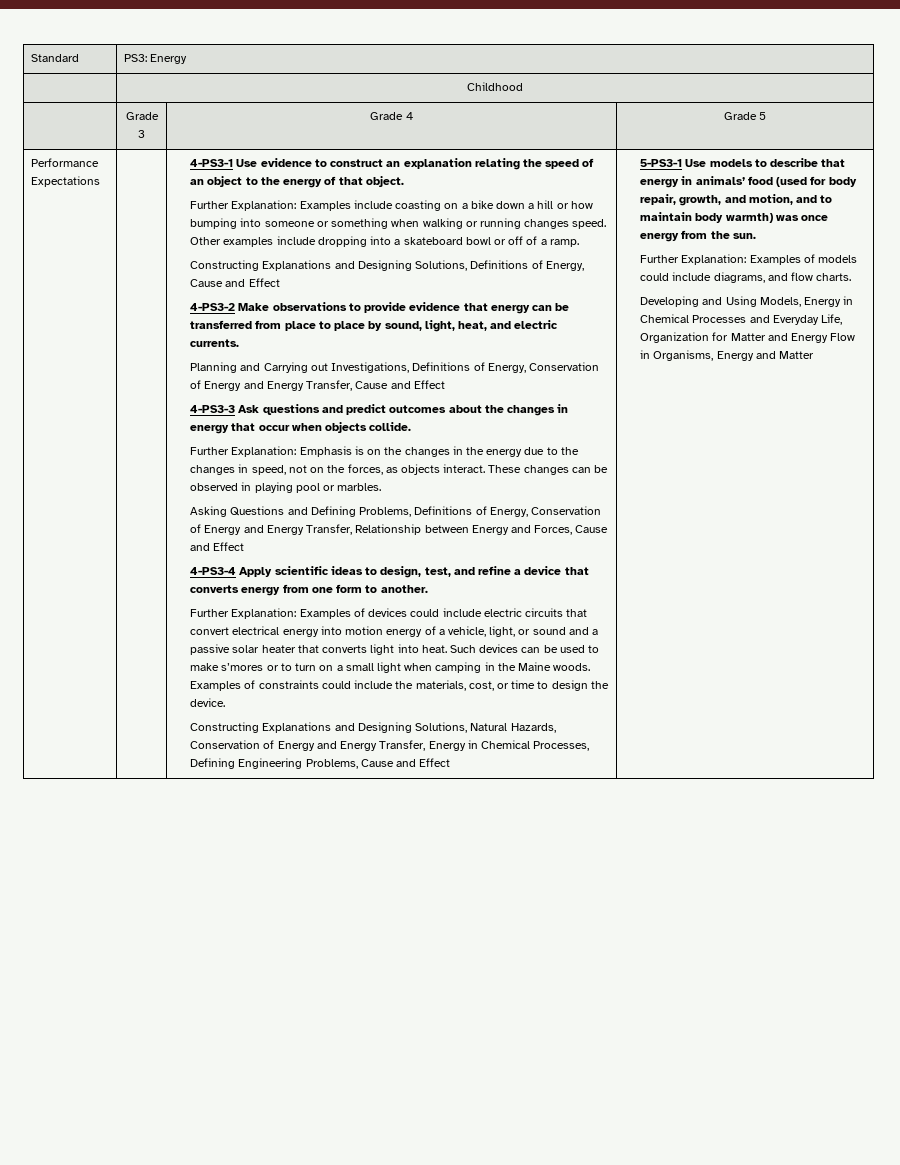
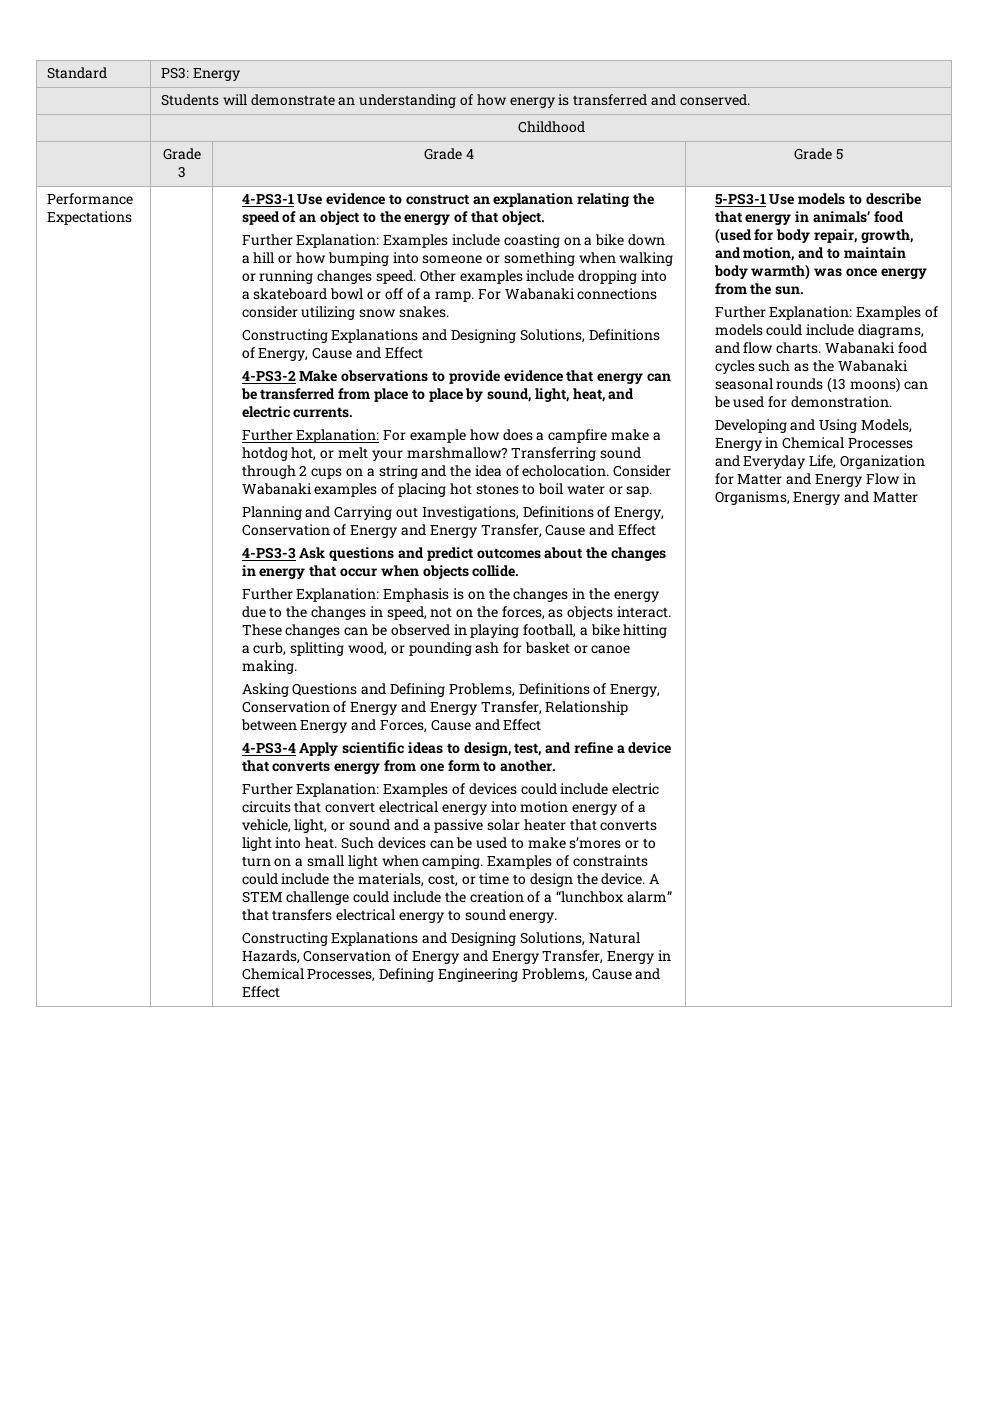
+ | Students will demonstrate an understanding of how energy is transferred and conserved.
+ For Wabanaki connections consider utilizing snow snakes.
+ Further Explanation: For example how does a campfire make a hotdog hot, or melt your marshmallow? Transferring sound through 2 cups on a string and the idea of echolocation. Consider Wabanaki examples of placing hot stones to boil water or sap.
- These changes can be observed in playing pool or marbles.
+ These changes can be observed in playing football, a bike hitting a curb, splitting wood, or pounding ash for basket or canoe making.
- Such devices can be used to make s’mores or to turn on a small light when camping in the Maine woods.
+ Such devices can be used to make s’mores or to turn on a small light when camping.
+ A STEM challenge could include the creation of a “lunchbox alarm” that transfers electrical energy to sound energy.
+ Wabanaki food cycles such as the Wabanaki seasonal rounds (13 moons) can be used for demonstration.

